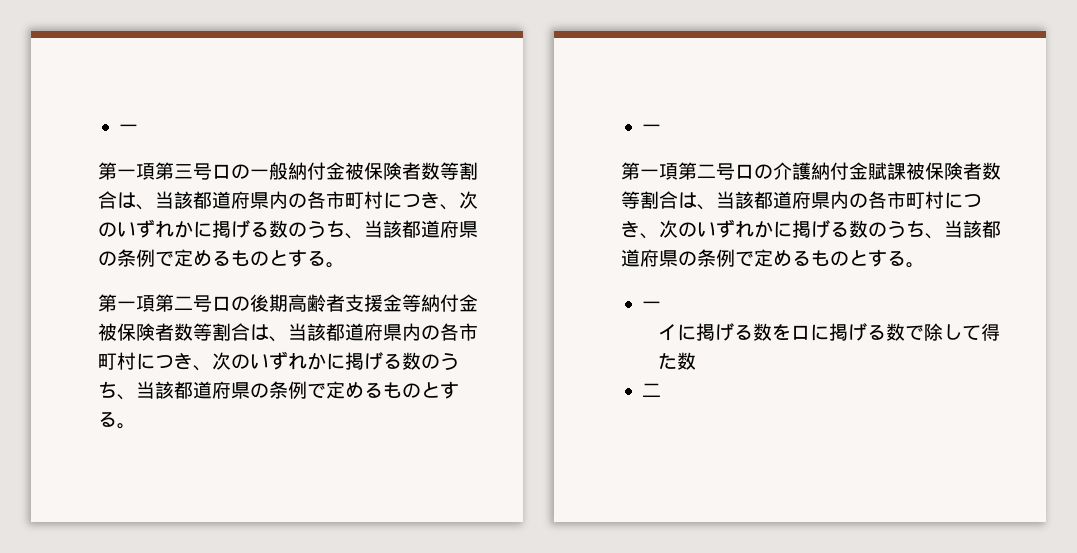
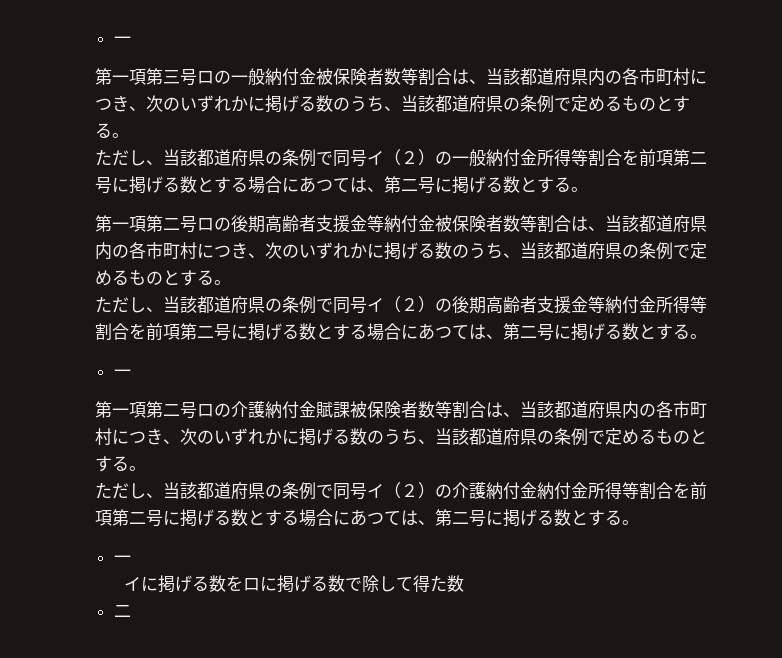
+ ただし、当該都道府県の条例で同号イ（２）の一般納付金所得等割合を前項第二号に掲げる数とする場合にあつては、第二号に掲げる数とする。
+ ただし、当該都道府県の条例で同号イ（２）の後期高齢者支援金等納付金所得等割合を前項第二号に掲げる数とする場合にあつては、第二号に掲げる数とする。
+ ただし、当該都道府県の条例で同号イ（２）の介護納付金納付金所得等割合を前項第二号に掲げる数とする場合にあつては、第二号に掲げる数とする。

